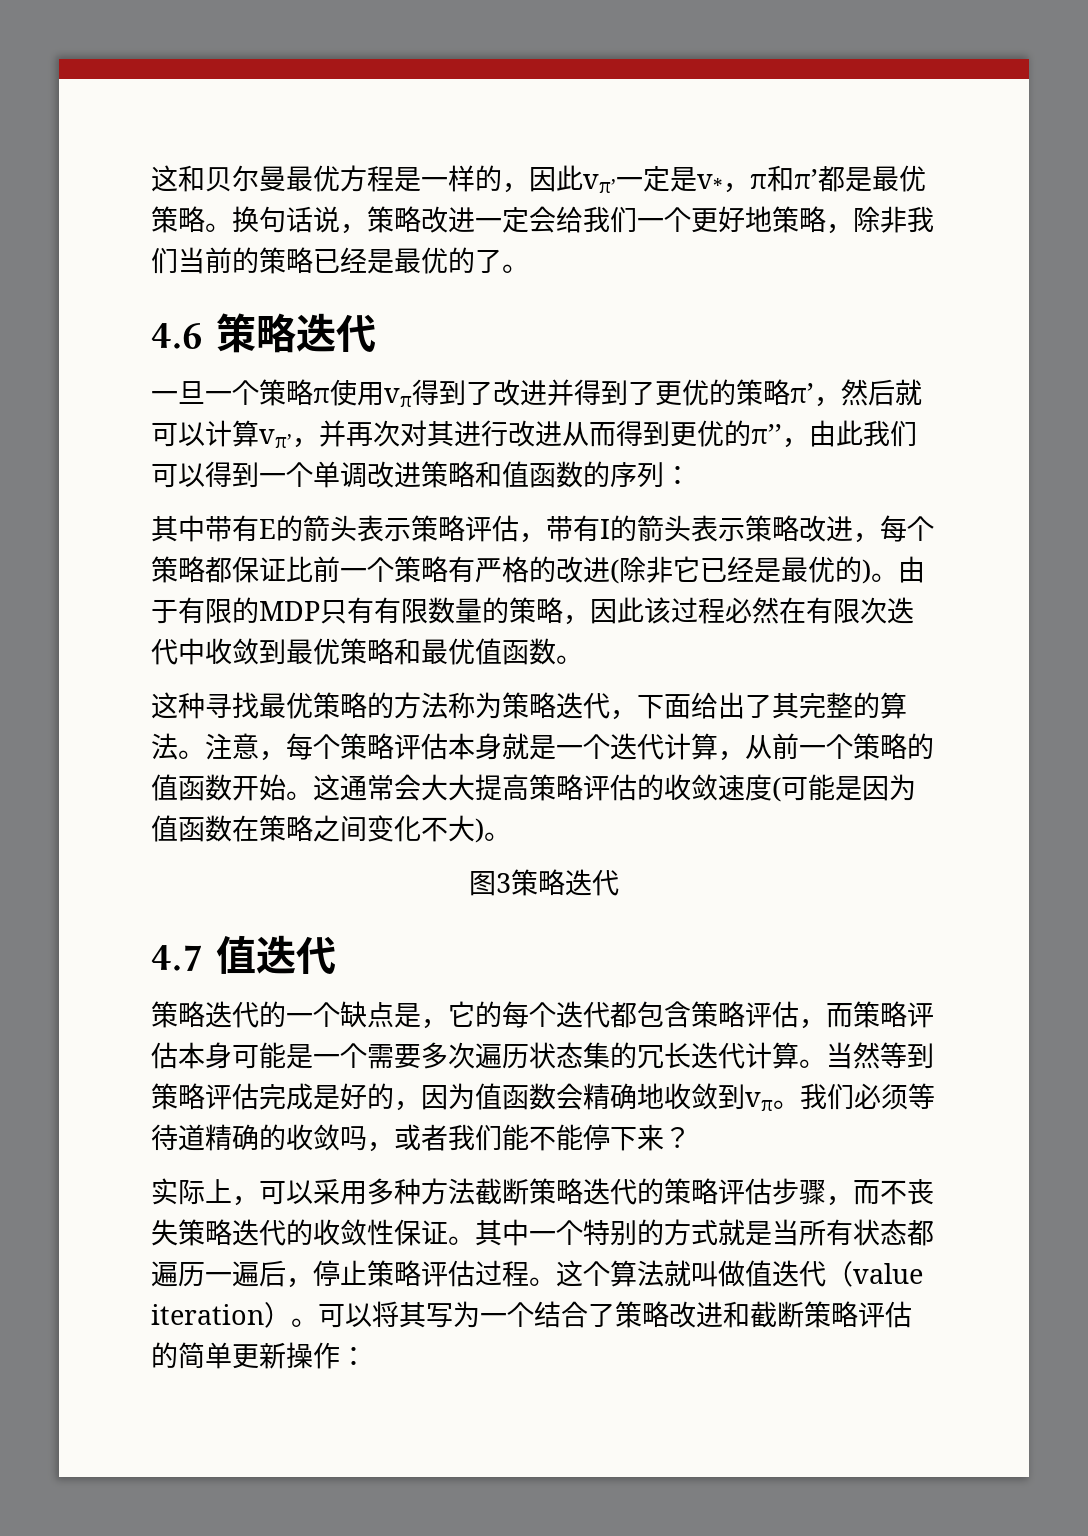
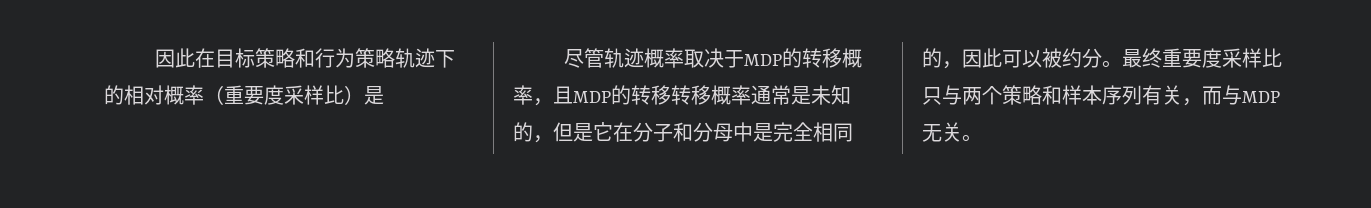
- 这和贝尔曼最优方程是一样的，因此vπ’一定是v*，π和π’都是最优策略。换句话说，策略改进一定会给我们一个更好地策略，除非我们当前的策略已经是最优的了。
- 4.6策略迭代
- 一旦一个策略π使用vπ得到了改进并得到了更优的策略π’，然后就可以计算vπ’，并再次对其进行改进从而得到更优的π’’，由此我们可以得到一个单调改进策略和值函数的序列：
- 其中带有E的箭头表示策略评估，带有I的箭头表示策略改进，每个策略都保证比前一个策略有严格的改进(除非它已经是最优的)。由于有限的MDP只有有限数量的策略，因此该过程必然在有限次迭代中收敛到最优策略和最优值函数。
- 这种寻找最优策略的方法称为策略迭代，下面给出了其完整的算法。注意，每个策略评估本身就是一个迭代计算，从前一个策略的值函数开始。这通常会大大提高策略评估的收敛速度(可能是因为值函数在策略之间变化不大)。
- 图3策略迭代
- 4.7值迭代
- 策略迭代的一个缺点是，它的每个迭代都包含策略评估，而策略评估本身可能是一个需要多次遍历状态集的冗长迭代计算。当然等到策略评估完成是好的，因为值函数会精确地收敛到vπ。我们必须等待道精确的收敛吗，或者我们能不能停下来？
- 实际上，可以采用多种方法截断策略迭代的策略评估步骤，而不丧失策略迭代的收敛性保证。其中一个特别的方式就是当所有状态都遍历一遍后，停止策略评估过程。这个算法就叫做值迭代（value iteration）。可以将其写为一个结合了策略改进和截断策略评估的简单更新操作：
+ 因此在目标策略和行为策略轨迹下的相对概率（重要度采样比）是
+ 尽管轨迹概率取决于MDP的转移概率，且MDP的转移转移概率通常是未知的，但是它在分子和分母中是完全相同的，因此可以被约分。最终重要度采样比只与两个策略和样本序列有关，而与MDP无关。

